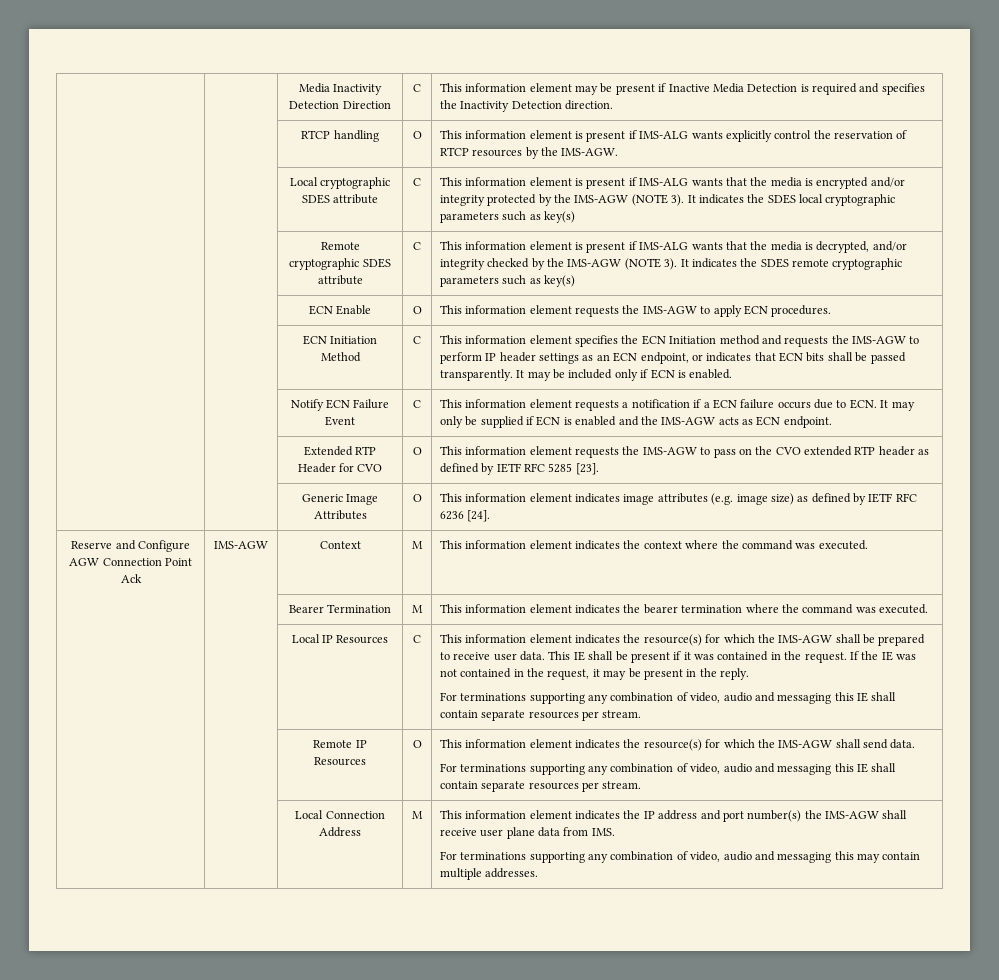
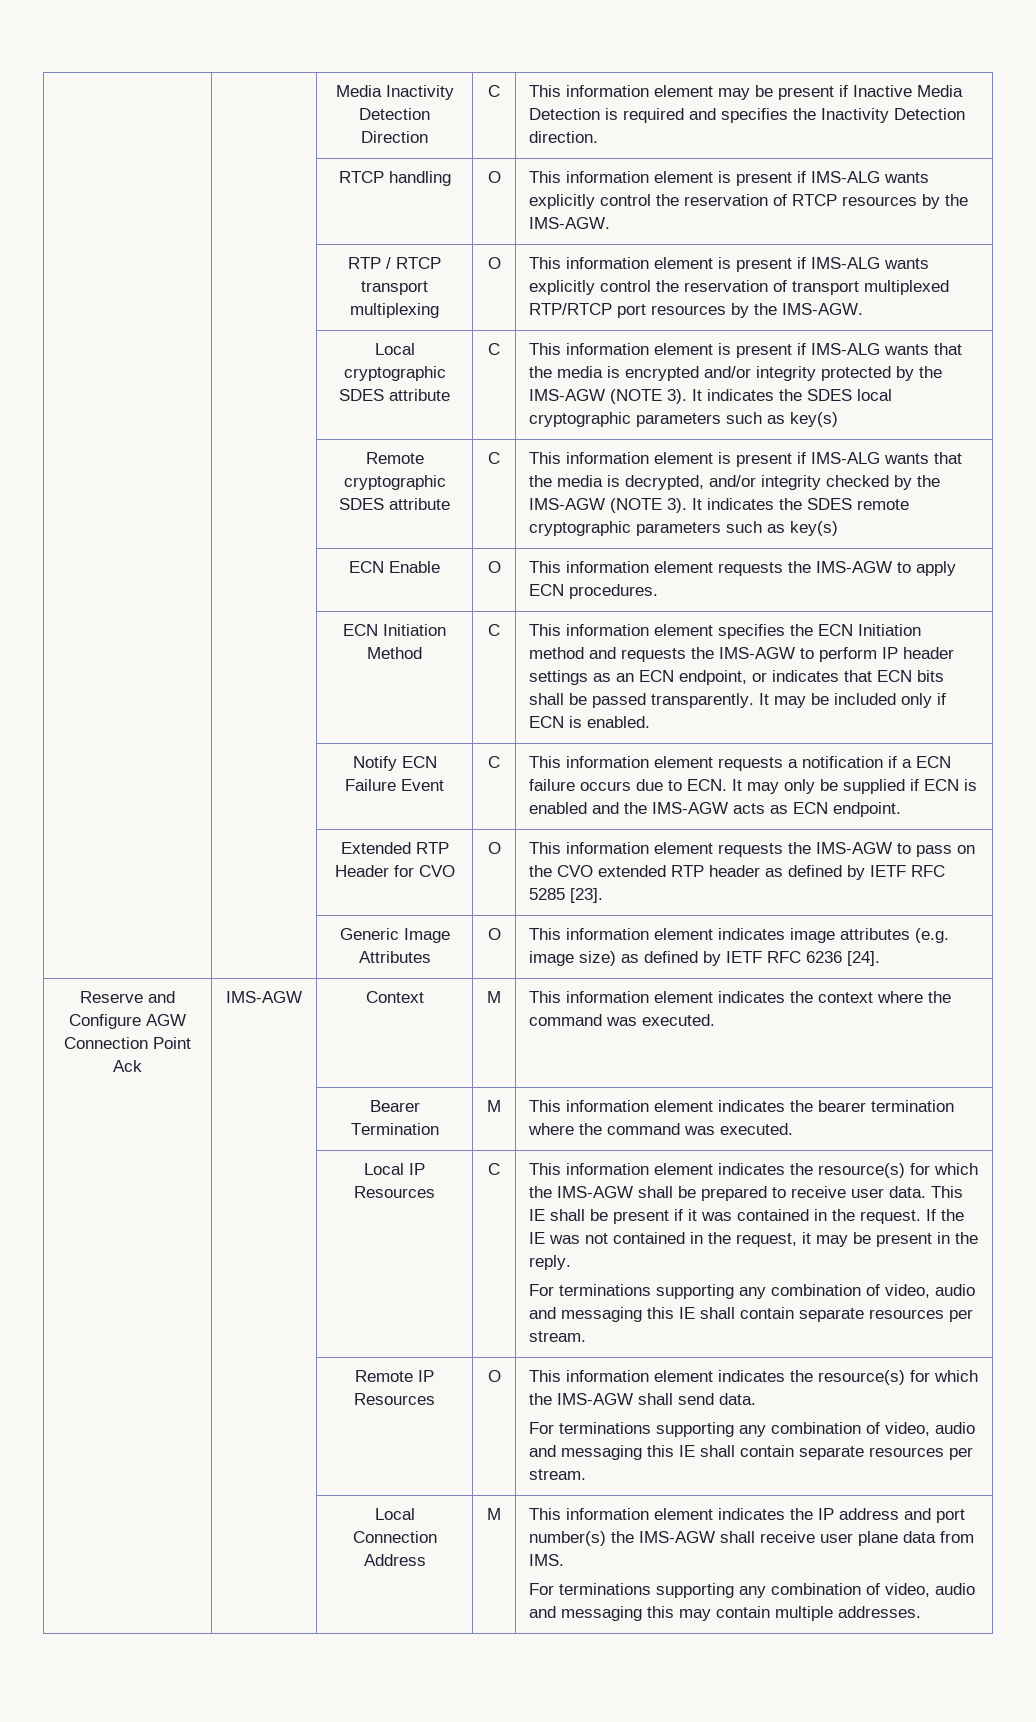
+ | | RTP / RTCP transport multiplexing | O | This information element is present if IMS-ALG wants explicitly control the reservation of transport multiplexed RTP/RTCP port resources by the IMS-AGW.

